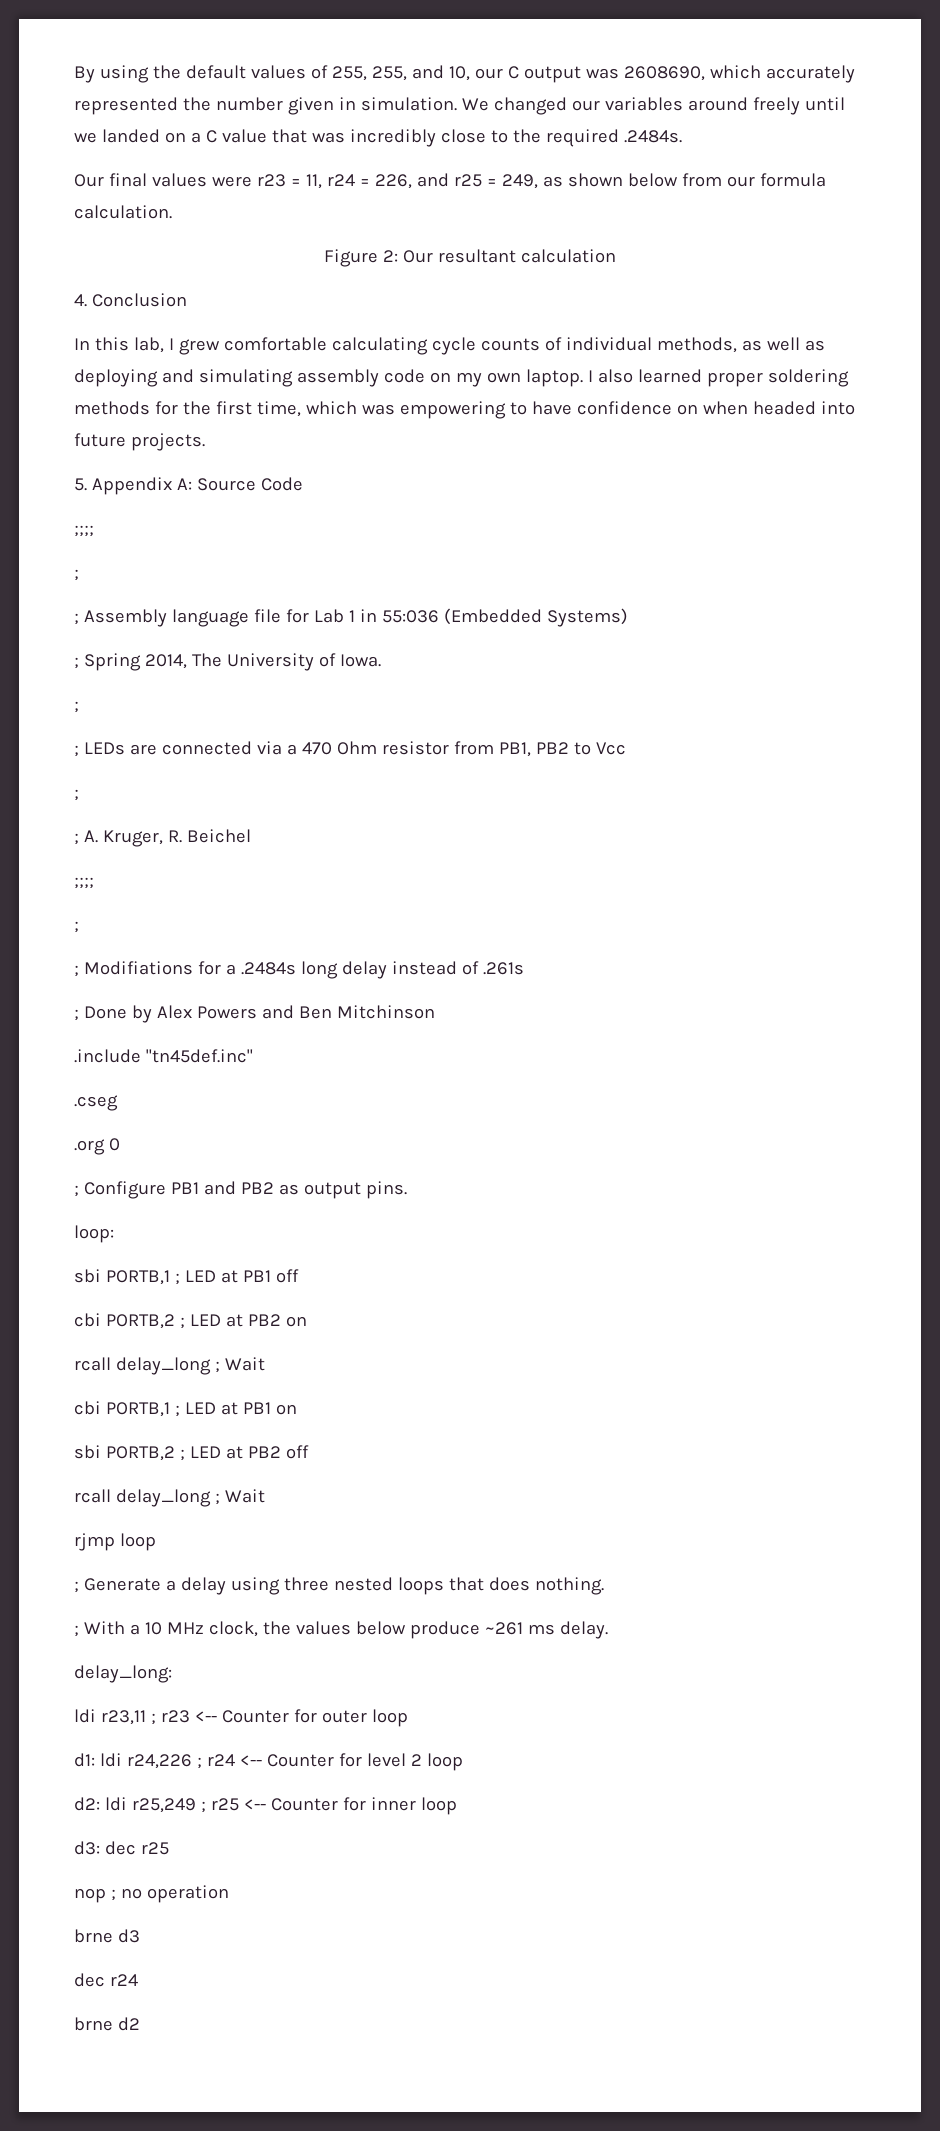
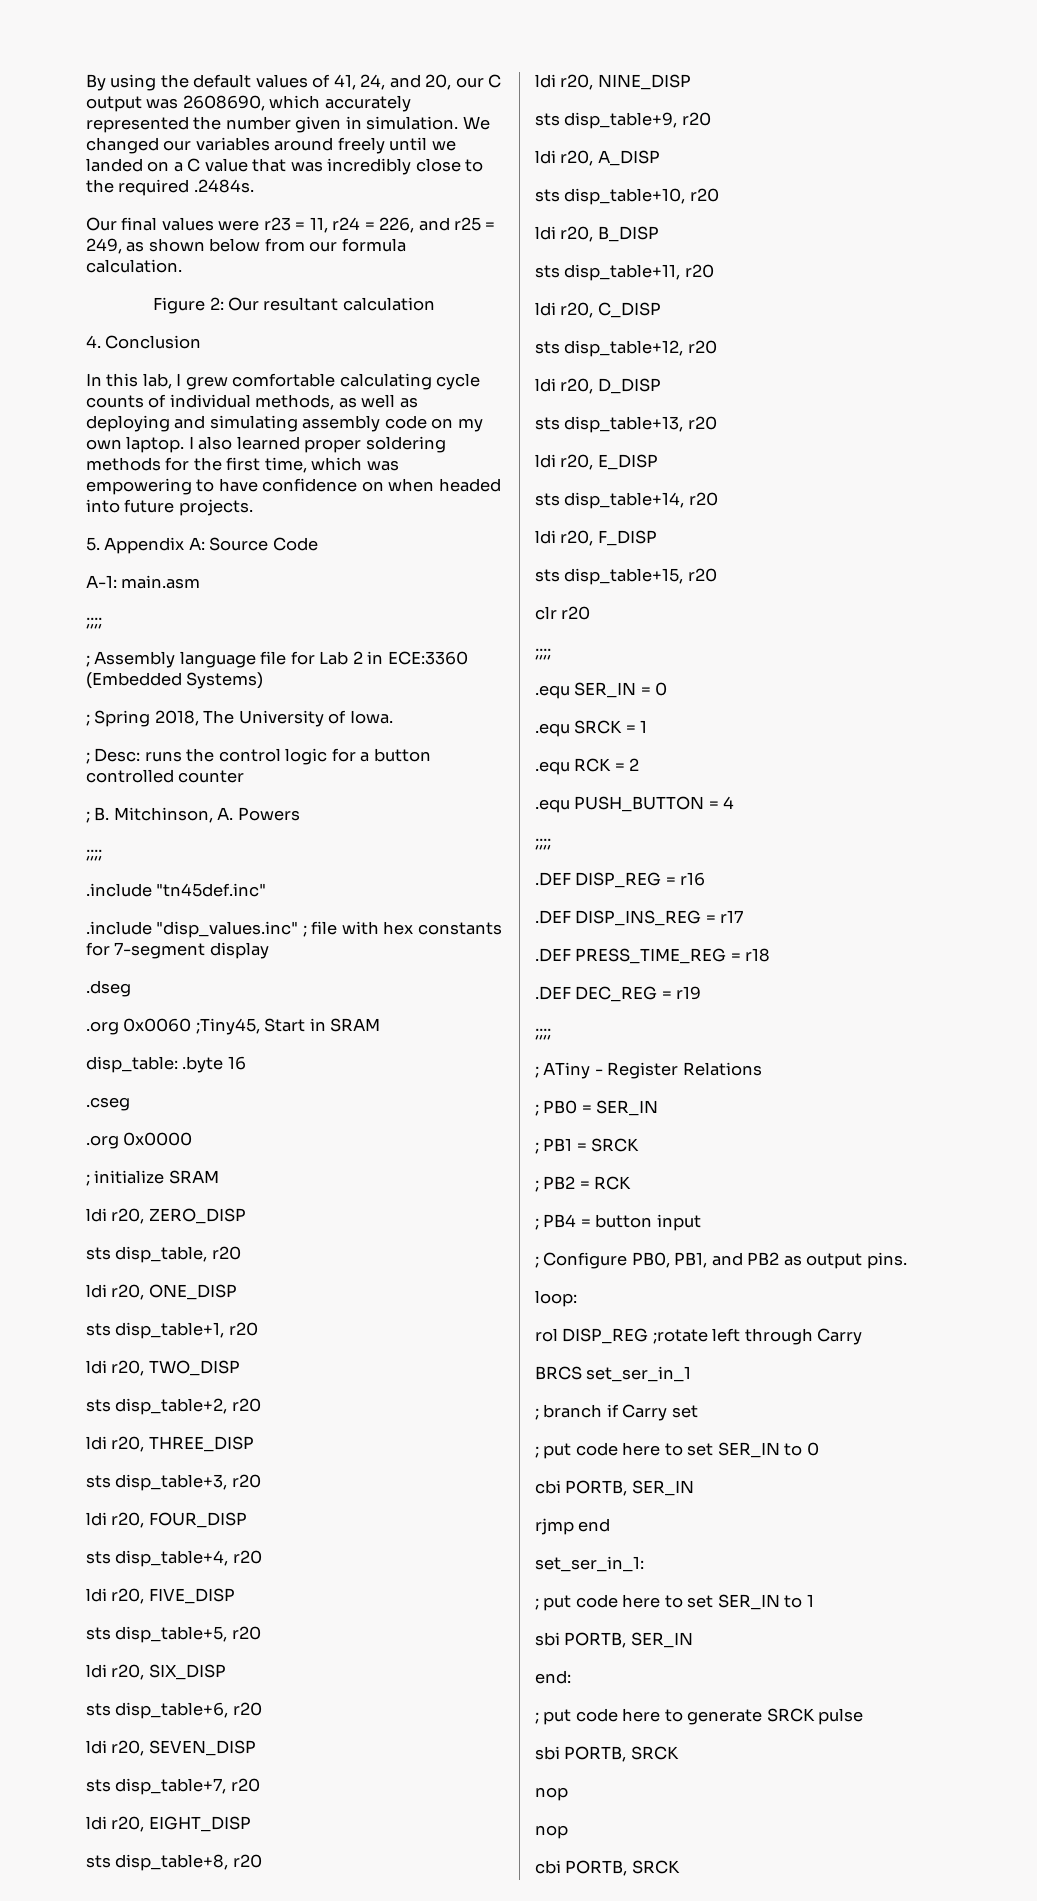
- By using the default values of 255, 255, and 10, our C output was 2608690, which accurately represented the number given in simulation.
+ By using the default values of 41, 24, and 20, our C output was 2608690, which accurately represented the number given in simulation.
  5. Appendix A: Source Code
+ A-1: main.asm
  ;;;;
- ;
- ; Assembly language file for Lab 1 in 55:036 (Embedded Systems)
+ ; Assembly language file for Lab 2 in ECE:3360 (Embedded Systems)
- ; Spring 2014, The University of Iowa.
- ;
- ; LEDs are connected via a 470 Ohm resistor from PB1, PB2 to Vcc
- ;
- ; A. Kruger, R. Beichel
+ ; Spring 2018, The University of Iowa.
+ ; Desc: runs the control logic for a button controlled counter
+ ; B. Mitchinson, A. Powers
  ;;;;
- ;
- ; Modifiations for a .2484s long delay instead of .261s
- ; Done by Alex Powers and Ben Mitchinson
  .include "tn45def.inc"
+ .include "disp_values.inc" ; file with hex constants for 7-segment display
+ .dseg
+ .org 0x0060 ;Tiny45, Start in SRAM
+ disp_table: .byte 16
  .cseg
- .org 0
+ .org 0x0000
+ ; initialize SRAM
+ ldi r20, ZERO_DISP
+ sts disp_table, r20
+ ldi r20, ONE_DISP
+ sts disp_table+1, r20
+ ldi r20, TWO_DISP
+ sts disp_table+2, r20
+ ldi r20, THREE_DISP
+ sts disp_table+3, r20
+ ldi r20, FOUR_DISP
+ sts disp_table+4, r20
+ ldi r20, FIVE_DISP
+ sts disp_table+5, r20
+ ldi r20, SIX_DISP
+ sts disp_table+6, r20
+ ldi r20, SEVEN_DISP
+ sts disp_table+7, r20
+ ldi r20, EIGHT_DISP
+ sts disp_table+8, r20
+ ldi r20, NINE_DISP
+ sts disp_table+9, r20
+ ldi r20, A_DISP
+ sts disp_table+10, r20
+ ldi r20, B_DISP
+ sts disp_table+11, r20
+ ldi r20, C_DISP
+ sts disp_table+12, r20
+ ldi r20, D_DISP
+ sts disp_table+13, r20
+ ldi r20, E_DISP
+ sts disp_table+14, r20
+ ldi r20, F_DISP
+ sts disp_table+15, r20
+ clr r20
+ ;;;;
+ .equ SER_IN = 0
+ .equ SRCK = 1
+ .equ RCK = 2
+ .equ PUSH_BUTTON = 4
+ ;;;;
+ .DEF DISP_REG = r16
+ .DEF DISP_INS_REG = r17
+ .DEF PRESS_TIME_REG = r18
+ .DEF DEC_REG = r19
+ ;;;;
+ ; ATiny - Register Relations
+ ; PB0 = SER_IN
+ ; PB1 = SRCK
+ ; PB2 = RCK
+ ; PB4 = button input
- ; Configure PB1 and PB2 as output pins.
+ ; Configure PB0, PB1, and PB2 as output pins.
- sbi PORTB,1 ; LED at PB1 off
- cbi PORTB,2 ; LED at PB2 on
- rcall delay_long ; Wait
- cbi PORTB,1 ; LED at PB1 on
- sbi PORTB,2 ; LED at PB2 off
- rcall delay_long ; Wait
- rjmp loop
- ; Generate a delay using three nested loops that does nothing.
- ; With a 10 MHz clock, the values below produce ~261 ms delay.
- delay_long:
- ldi r23,11 ; r23 <-- Counter for outer loop
- d1: ldi r24,226 ; r24 <-- Counter for level 2 loop
- d2: ldi r25,249 ; r25 <-- Counter for inner loop
- d3: dec r25
- nop ; no operation
- brne d3
- dec r24
- brne d2
+ rol DISP_REG ;rotate left through Carry
+ BRCS set_ser_in_1
+ ; branch if Carry set
+ ; put code here to set SER_IN to 0
+ cbi PORTB, SER_IN
+ rjmp end
+ set_ser_in_1:
+ ; put code here to set SER_IN to 1
+ sbi PORTB, SER_IN
+ end:
+ ; put code here to generate SRCK pulse
+ sbi PORTB, SRCK
+ nop
+ nop
+ cbi PORTB, SRCK

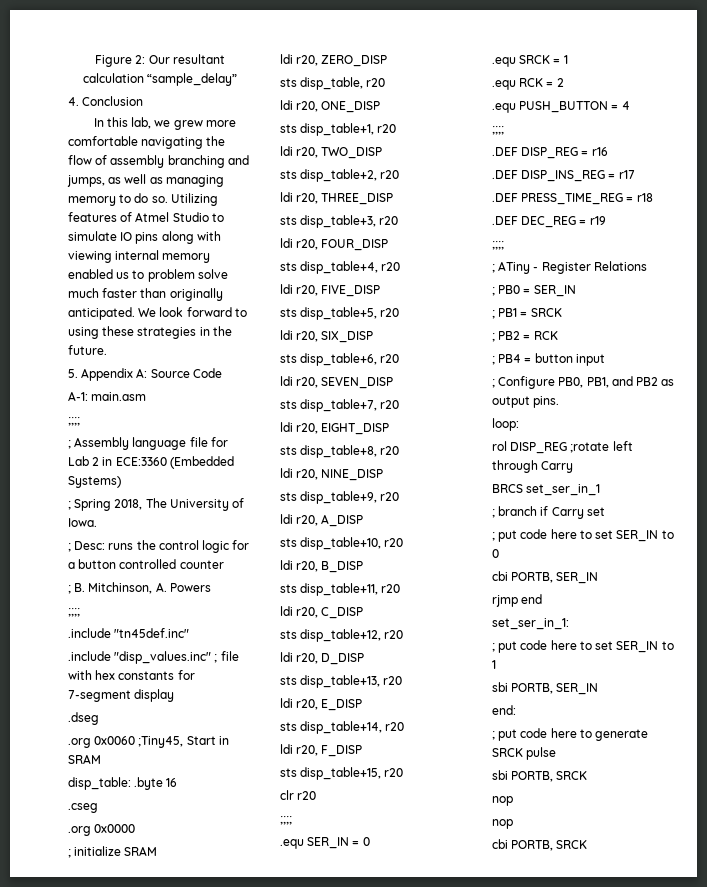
- By using the default values of 41, 24, and 20, our C output was 2608690, which accurately represented the number given in simulation. We changed our variables around freely until we landed on a C value that was incredibly close to the required .2484s.
- Our final values were r23 = 11, r24 = 226, and r25 = 249, as shown below from our formula calculation.
- Figure 2: Our resultant calculation
+ Figure 2: Our resultant calculation “sample_delay”
- In this lab, I grew comfortable calculating cycle counts of individual methods, as well as deploying and simulating assembly code on my own laptop. I also learned proper soldering methods for the first time, which was empowering to have confidence on when headed into future projects.
+ In this lab, we grew more comfortable navigating the flow of assembly branching and jumps, as well as managing memory to do so. Utilizing features of Atmel Studio to simulate IO pins along with viewing internal memory enabled us to problem solve much faster than originally anticipated. We look forward to using these strategies in the future.

